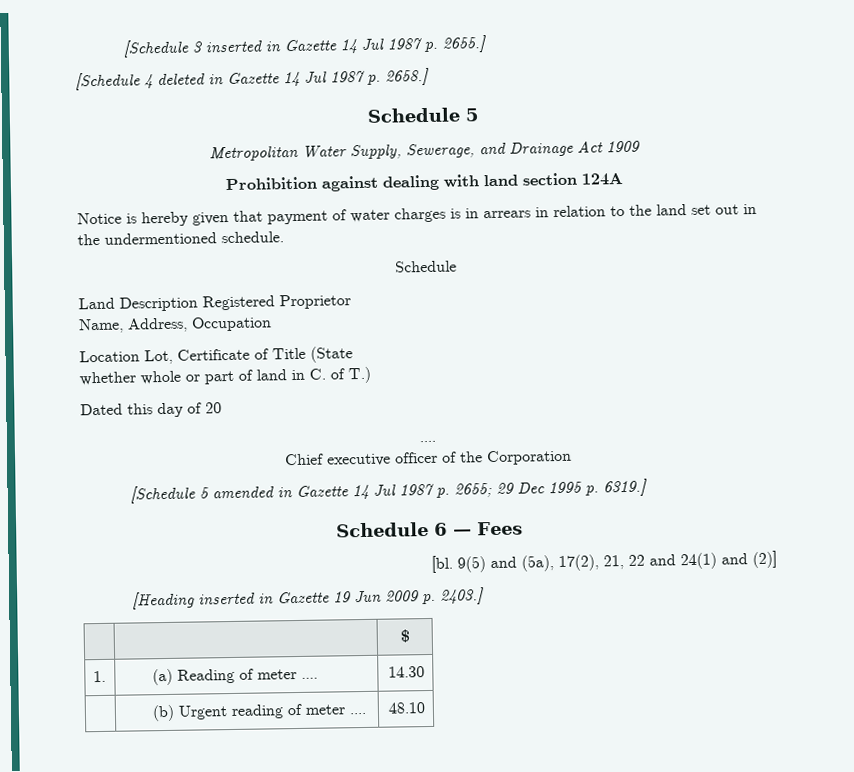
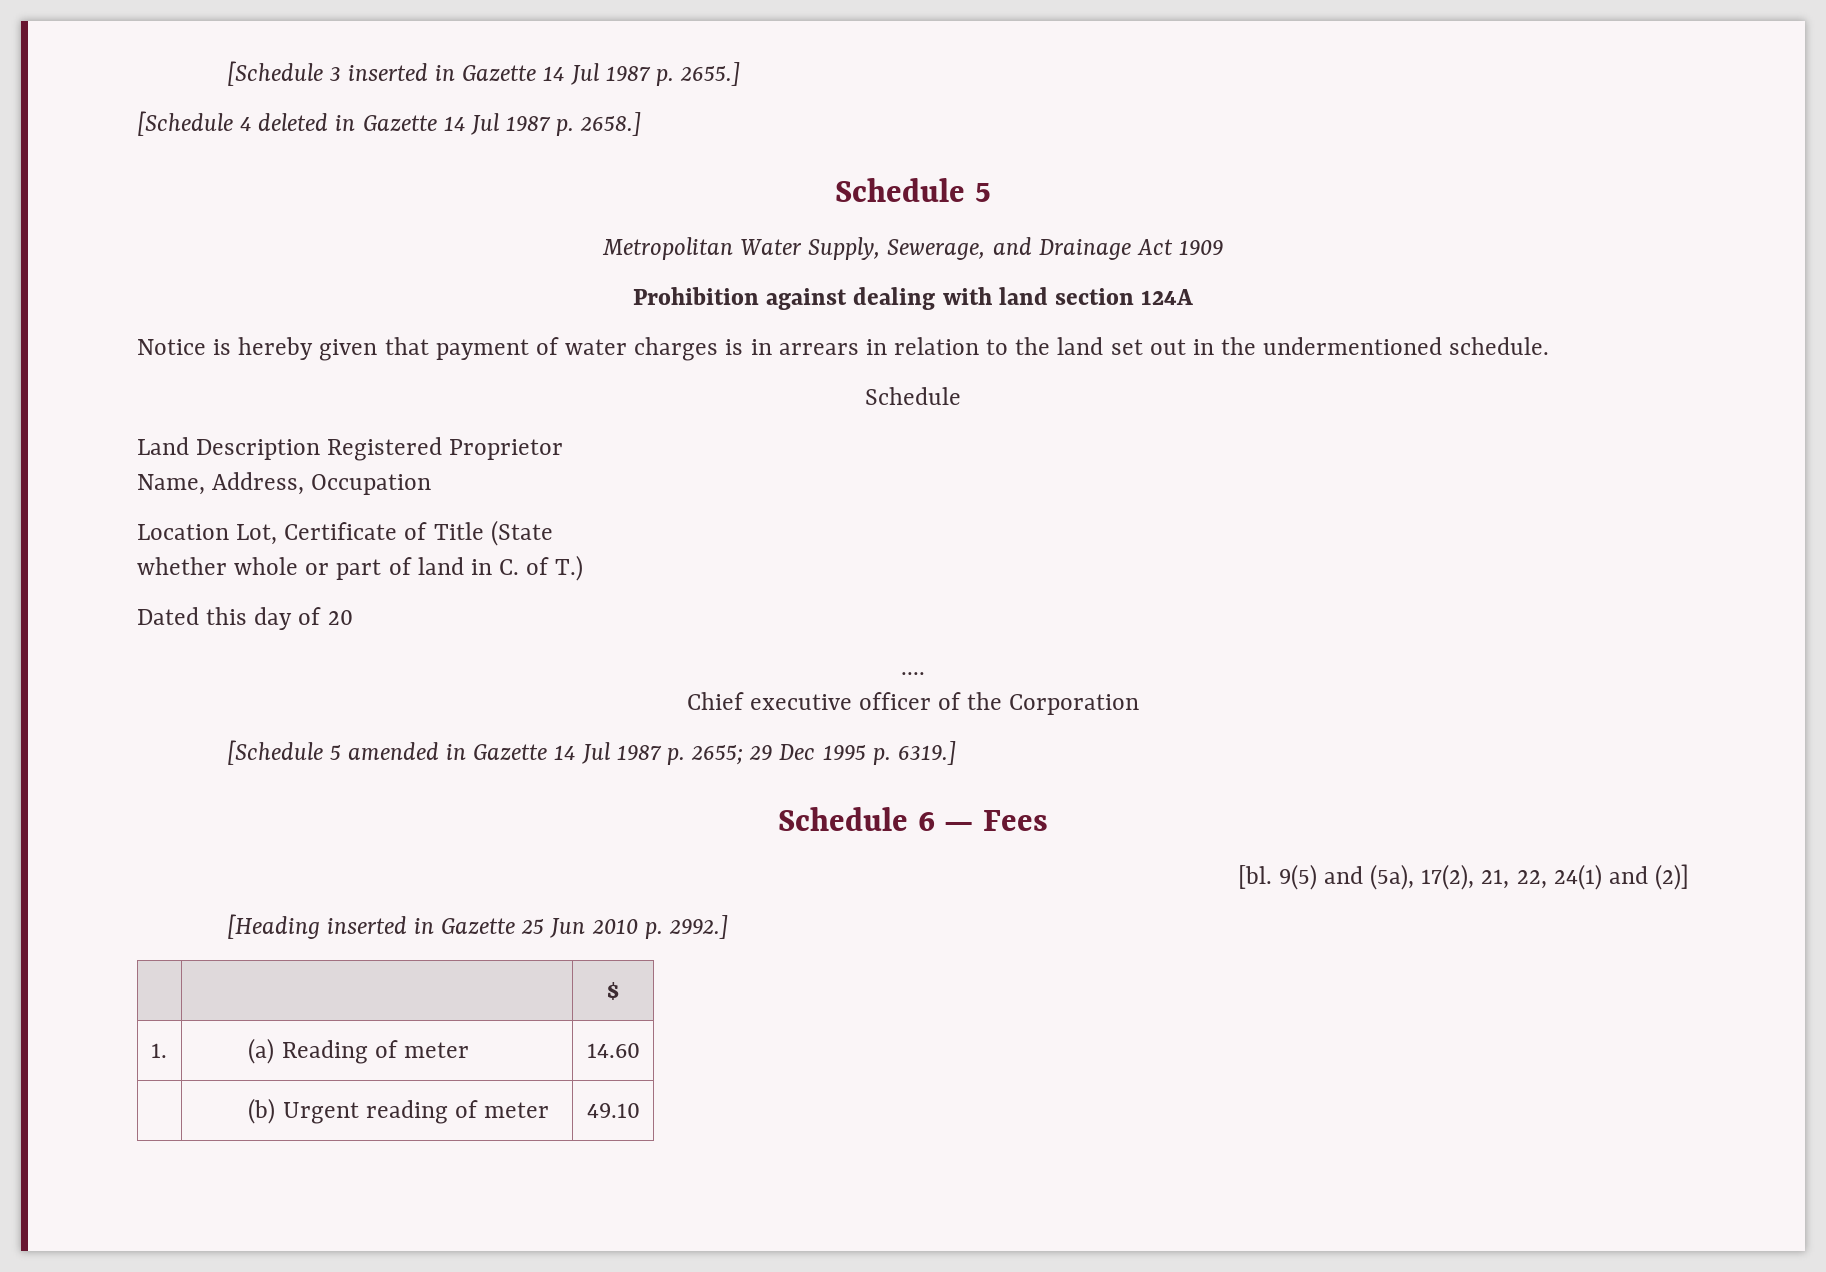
- 9(5) and (5a), 17(2), 21, 22 and 24(1) and (2)]
+ 9(5) and (5a), 17(2), 21, 22, 24(1) and (2)]
- [Heading inserted in Gazette 19 Jun 2009 p. 2403.]
+ [Heading inserted in Gazette 25 Jun 2010 p. 2992.]
- 1. | (a) Reading of meter .... | 14.30
+ 1. | (a) Reading of meter | 14.60
- | (b) Urgent reading of meter .... | 48.10
+ | (b) Urgent reading of meter | 49.10

